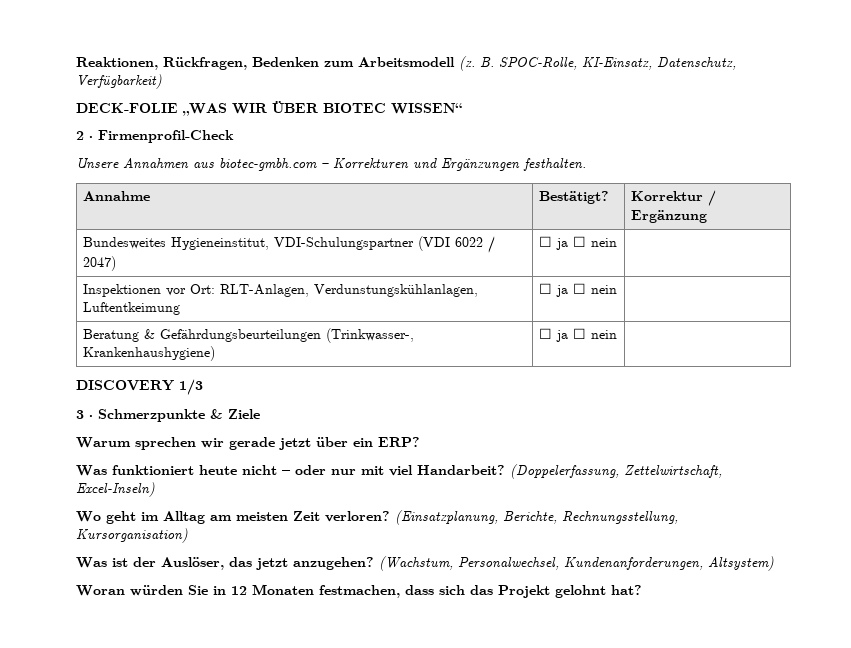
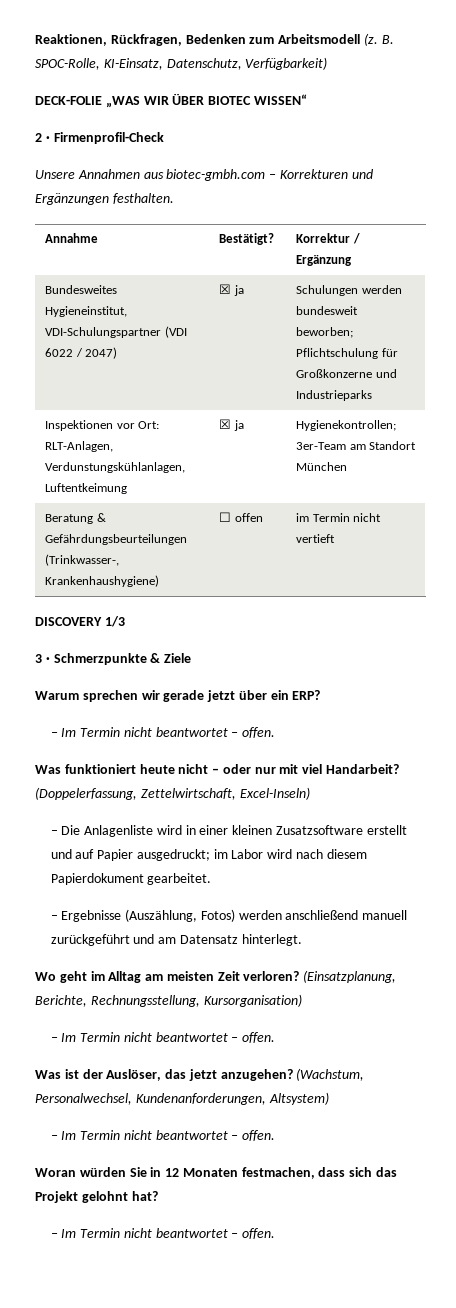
- Bundesweites Hygieneinstitut, VDI-Schulungspartner (VDI 6022 / 2047) | ☐ ja ☐ nein |
+ Bundesweites Hygieneinstitut, VDI-Schulungspartner (VDI 6022 / 2047) | ☒ ja | Schulungen werden bundesweit beworben; Pflichtschulung für Großkonzerne und Industrieparks
- Inspektionen vor Ort: RLT-Anlagen, Verdunstungskühlanlagen, Luftentkeimung | ☐ ja ☐ nein |
+ Inspektionen vor Ort: RLT-Anlagen, Verdunstungskühlanlagen, Luftentkeimung | ☒ ja | Hygienekontrollen; 3er-Team am Standort München
- Beratung & Gefährdungsbeurteilungen (Trinkwasser-, Krankenhaushygiene) | ☐ ja ☐ nein |
+ Beratung & Gefährdungsbeurteilungen (Trinkwasser-, Krankenhaushygiene) | ☐ offen | im Termin nicht vertieft
  Warum sprechen wir gerade jetzt über ein ERP?
+ – Im Termin nicht beantwortet – offen.
+ – Die Anlagenliste wird in einer kleinen Zusatzsoftware erstellt und auf Papier ausgedruckt; im Labor wird nach diesem Papierdokument gearbeitet.
+ – Ergebnisse (Auszählung, Fotos) werden anschließend manuell zurückgeführt und am Datensatz hinterlegt.
  (Einsatzplanung, Berichte, Rechnungsstellung, Kursorganisation)
+ – Im Termin nicht beantwortet – offen.
  (Wachstum, Personalwechsel, Kundenanforderungen, Altsystem)
+ – Im Termin nicht beantwortet – offen.
  Woran würden Sie in 12 Monaten festmachen, dass sich das Projekt gelohnt hat?
+ – Im Termin nicht beantwortet – offen.

